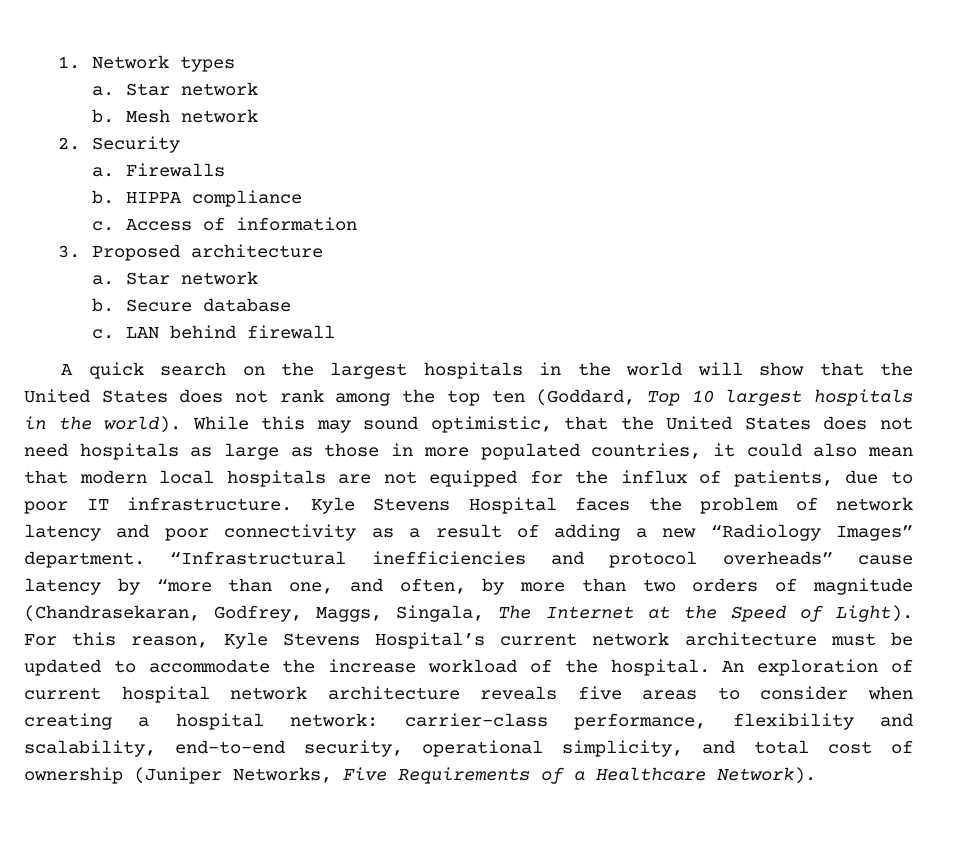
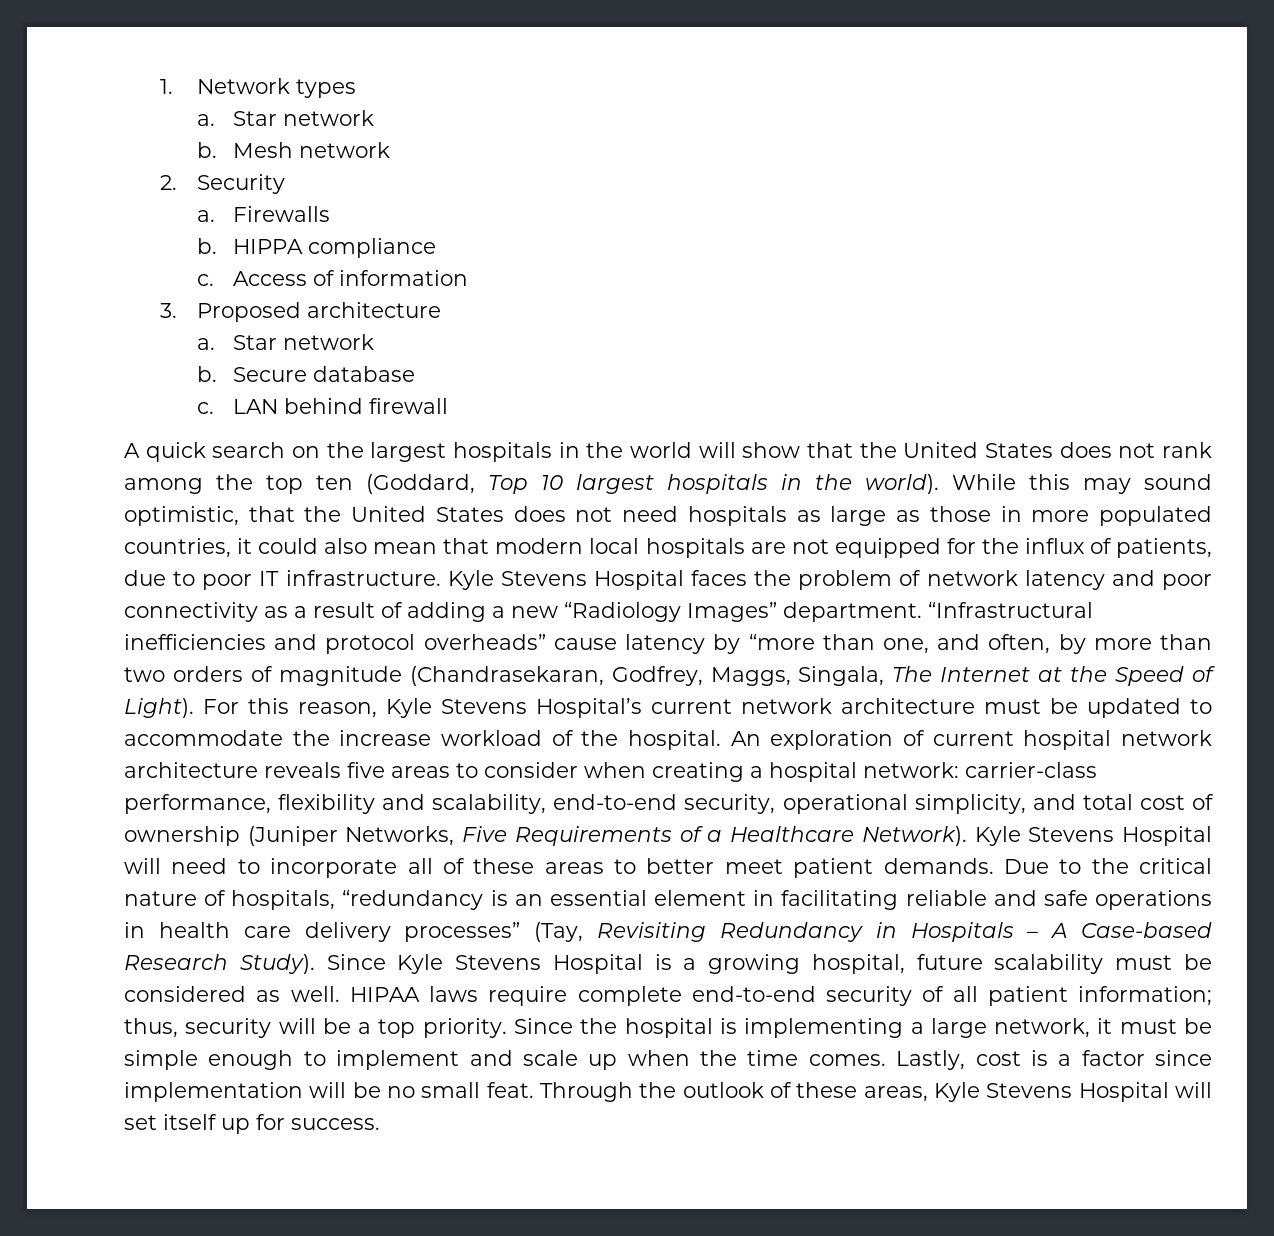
+ Kyle Stevens Hospital will need to incorporate all of these areas to better meet patient demands. Due to the critical nature of hospitals, “redundancy is an essential element in facilitating reliable and safe operations in health care delivery processes” (Tay, Revisiting Redundancy in Hospitals – A Case-based Research Study). Since Kyle Stevens Hospital is a growing hospital, future scalability must be considered as well. HIPAA laws require complete end-to-end security of all patient information; thus, security will be a top priority. Since the hospital is implementing a large network, it must be simple enough to implement and scale up when the time comes. Lastly, cost is a factor since implementation will be no small feat. Through the outlook of these areas, Kyle Stevens Hospital will set itself up for success.

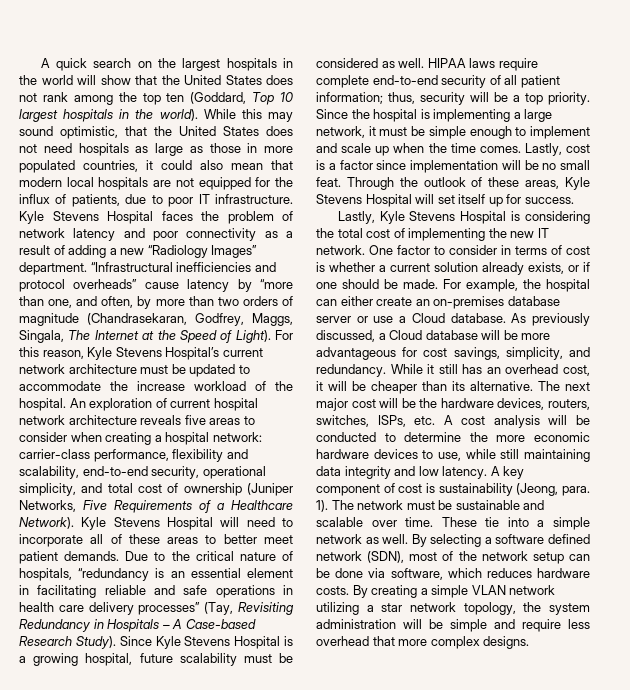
- 1. Network types
- a. Star network
- b. Mesh network
- 2. Security
- a. Firewalls
- b. HIPPA compliance
- c. Access of information
- 3. Proposed architecture
- a. Star network
- b. Secure database
- c. LAN behind firewall
+ Lastly, Kyle Stevens Hospital is considering the total cost of implementing the new IT network. One factor to consider in terms of cost is whether a current solution already exists, or if one should be made. For example, the hospital can either create an on-premises database server or use a Cloud database. As previously discussed, a Cloud database will be more advantageous for cost savings, simplicity, and redundancy. While it still has an overhead cost, it will be cheaper than its alternative. The next major cost will be the hardware devices, routers, switches, ISPs, etc. A cost analysis will be conducted to determine the more economic hardware devices to use, while still maintaining data integrity and low latency. A key component of cost is sustainability (Jeong, para. 1). The network must be sustainable and scalable over time. These tie into a simple network as well. By selecting a software defined network (SDN), most of the network setup can be done via software, which reduces hardware costs. By creating a simple VLAN network utilizing a star network topology, the system administration will be simple and require less overhead that more complex designs.

